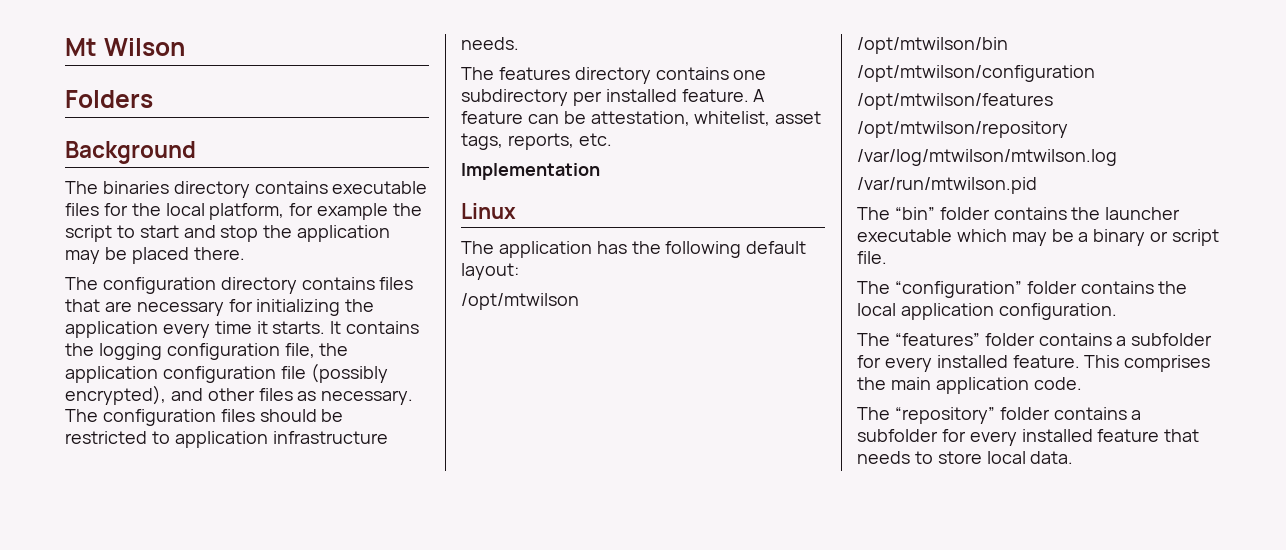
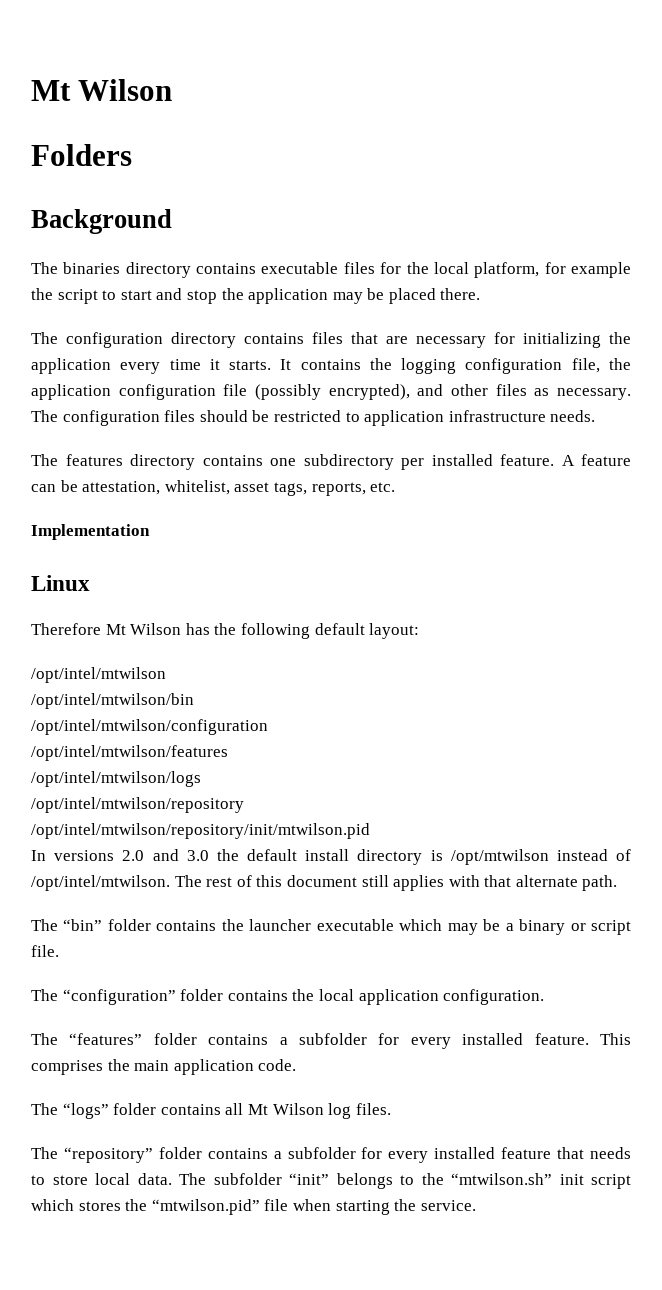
- The application has the following default layout:
+ Therefore Mt Wilson has the following default layout:
- /opt/mtwilson
- /opt/mtwilson/bin
- /opt/mtwilson/configuration
- /opt/mtwilson/features
- /opt/mtwilson/repository
- /var/log/mtwilson/mtwilson.log
- /var/run/mtwilson.pid
+ /opt/intel/mtwilson
+ /opt/intel/mtwilson/bin
+ /opt/intel/mtwilson/configuration
+ /opt/intel/mtwilson/features
+ /opt/intel/mtwilson/logs
+ /opt/intel/mtwilson/repository
+ /opt/intel/mtwilson/repository/init/mtwilson.pid
+ In versions 2.0 and 3.0 the default install directory is /opt/mtwilson instead of /opt/intel/mtwilson. The rest of this document still applies with that alternate path.
+ The “logs” folder contains all Mt Wilson log files.
+ The subfolder “init” belongs to the “mtwilson.sh” init script which stores the “mtwilson.pid” file when starting the service.

